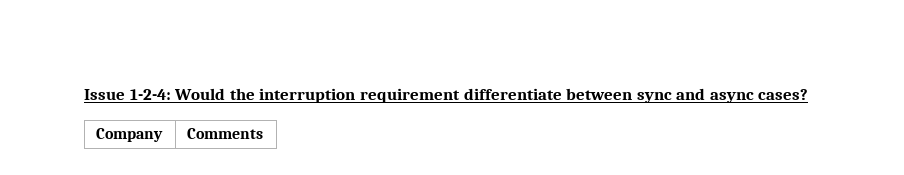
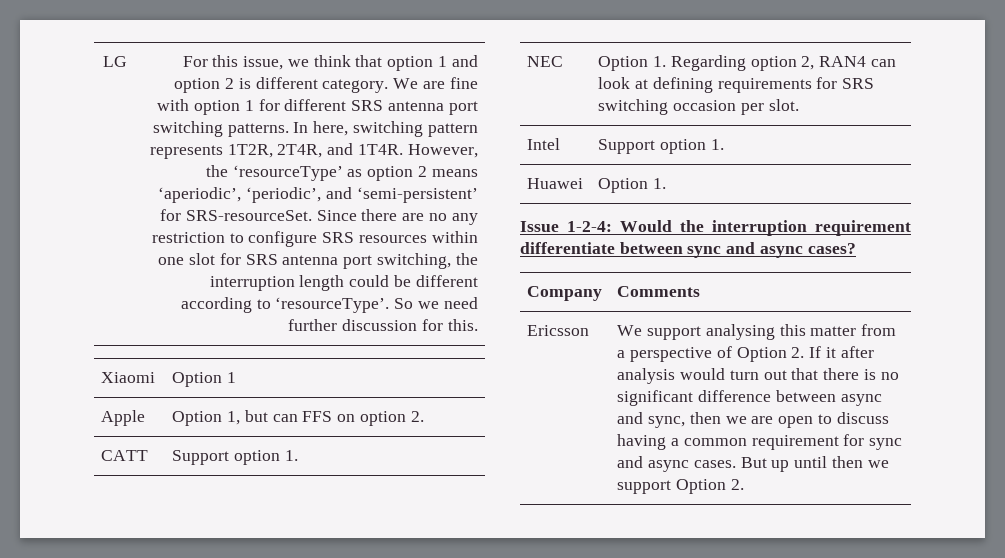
+ LG | For this issue, we think that option 1 and option 2 is different category. We are fine with option 1 for different SRS antenna port switching patterns. In here, switching pattern represents 1T2R, 2T4R, and 1T4R. However, the ‘resourceType’ as option 2 means ‘aperiodic’, ‘periodic’, and ‘semi-persistent’ for SRS-resourceSet. Since there are no any restriction to configure SRS resources within one slot for SRS antenna port switching, the interruption length could be different according to ‘resourceType’. So we need further discussion for this.
+ Xiaomi | Option 1
+ Apple | Option 1, but can FFS on option 2.
+ CATT | Support option 1.
+ NEC | Option 1. Regarding option 2, RAN4 can look at defining requirements for SRS switching occasion per slot.
+ Intel | Support option 1.
+ Huawei | Option 1.
+ Ericsson | We support analysing this matter from a perspective of Option 2. If it after analysis would turn out that there is no significant difference between async and sync, then we are open to discuss having a common requirement for sync and async cases. But up until then we support Option 2.

